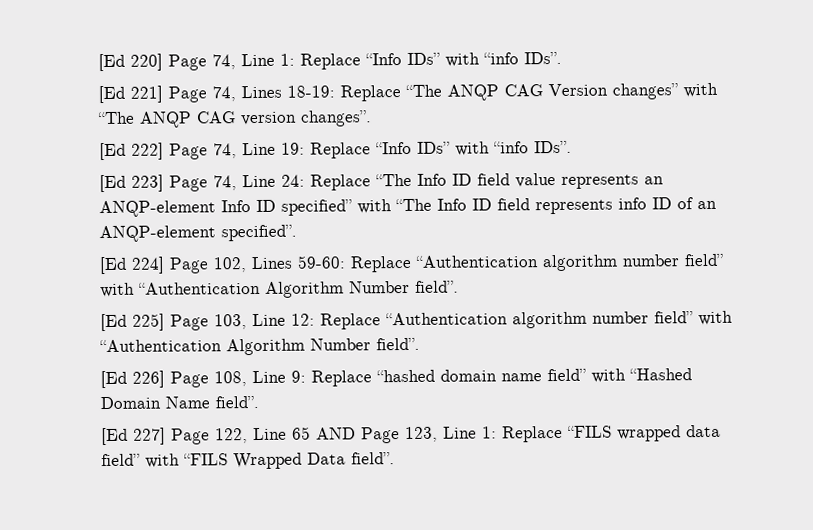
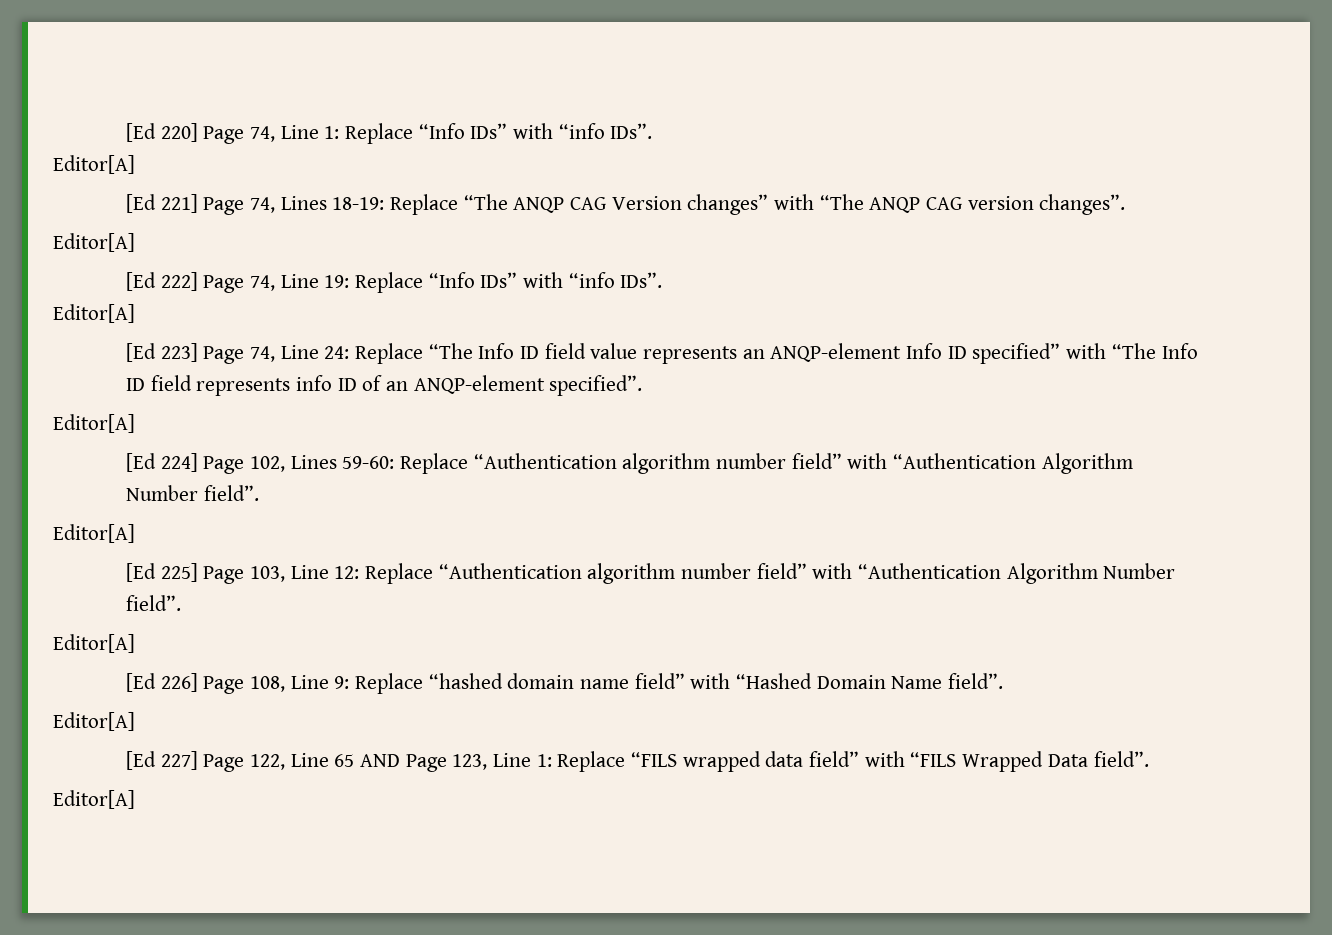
  [Ed 220] Page 74, Line 1: Replace “Info IDs” with “info IDs”.
+ Editor[A]
  [Ed 221] Page 74, Lines 18-19: Replace “The ANQP CAG Version changes” with “The ANQP CAG version changes”.
+ Editor[A]
  [Ed 222] Page 74, Line 19: Replace “Info IDs” with “info IDs”.
+ Editor[A]
  [Ed 223] Page 74, Line 24: Replace “The Info ID field value represents an ANQP-element Info ID specified” with “The Info ID field represents info ID of an ANQP-element specified”.
+ Editor[A]
  [Ed 224] Page 102, Lines 59-60: Replace “Authentication algorithm number field” with “Authentication Algorithm Number field”.
+ Editor[A]
  [Ed 225] Page 103, Line 12: Replace “Authentication algorithm number field” with “Authentication Algorithm Number field”.
+ Editor[A]
  [Ed 226] Page 108, Line 9: Replace “hashed domain name field” with “Hashed Domain Name field”.
+ Editor[A]
  [Ed 227] Page 122, Line 65 AND Page 123, Line 1: Replace “FILS wrapped data field” with “FILS Wrapped Data field”.
+ Editor[A]

